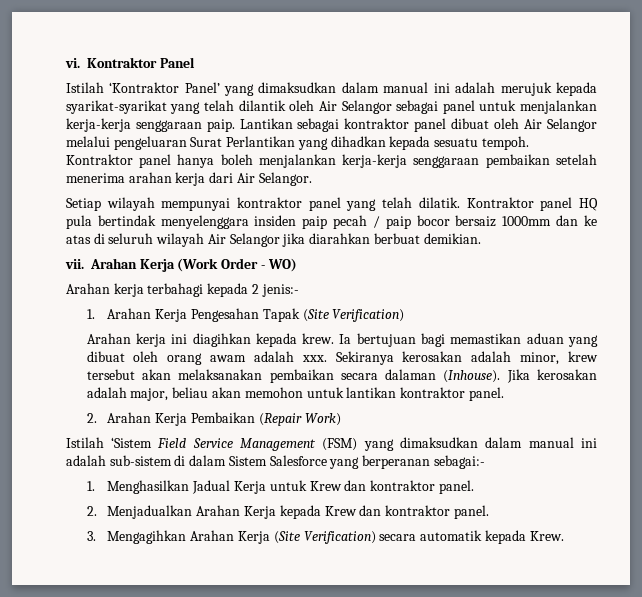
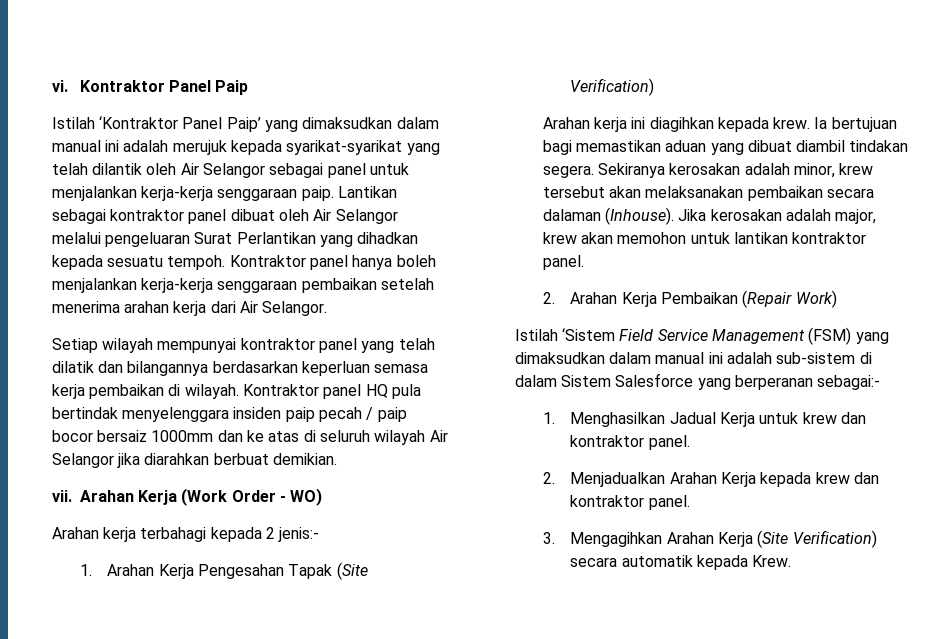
- Kontraktor Panel
+ Kontraktor Panel Paip
- Istilah ‘Kontraktor Panel’ yang dimaksudkan dalam manual ini adalah merujuk kepada syarikat-syarikat yang telah dilantik oleh Air Selangor sebagai panel untuk menjalankan kerja-kerja senggaraan paip.
+ Istilah ‘Kontraktor Panel Paip’ yang dimaksudkan dalam manual ini adalah merujuk kepada syarikat-syarikat yang telah dilantik oleh Air Selangor sebagai panel untuk menjalankan kerja-kerja senggaraan paip.
- Setiap wilayah mempunyai kontraktor panel yang telah dilatik.
+ Setiap wilayah mempunyai kontraktor panel yang telah dilatik dan bilangannya berdasarkan keperluan semasa kerja pembaikan di wilayah.
- Ia bertujuan bagi memastikan aduan yang dibuat oleh orang awam adalah xxx.
+ Ia bertujuan bagi memastikan aduan yang dibuat diambil tindakan segera.
- Jika kerosakan adalah major, beliau akan memohon untuk lantikan kontraktor panel.
+ Jika kerosakan adalah major, krew akan memohon untuk lantikan kontraktor panel.
- 1. Menghasilkan Jadual Kerja untuk Krew dan kontraktor panel.
+ 1. Menghasilkan Jadual Kerja untuk krew dan kontraktor panel.
- 2. Menjadualkan Arahan Kerja kepada Krew dan kontraktor panel.
+ 2. Menjadualkan Arahan Kerja kepada krew dan kontraktor panel.

